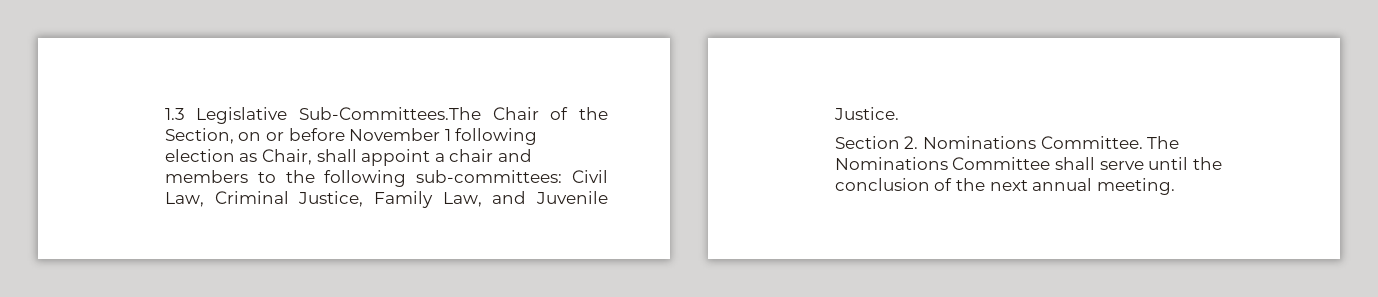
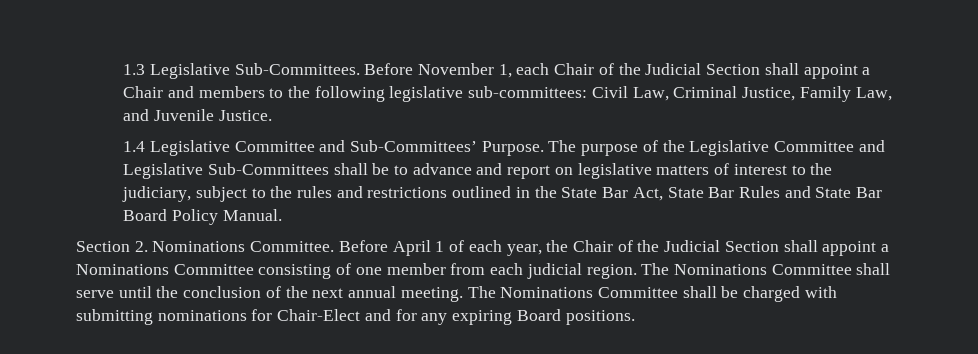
- 1.3 Legislative Sub-Committees.The Chair of the Section, on or before November 1 following election as Chair, shall appoint a chair and members to the following sub-committees: Civil Law, Criminal Justice, Family Law, and Juvenile Justice.
+ 1.3 Legislative Sub-Committees. Before November 1, each Chair of the Judicial Section shall appoint a Chair and members to the following legislative sub-committees: Civil Law, Criminal Justice, Family Law, and Juvenile Justice.
- Section 2. Nominations Committee.
+ 1.4 Legislative Committee and Sub-Committees’ Purpose. The purpose of the Legislative Committee and Legislative Sub-Committees shall be to advance and report on legislative matters of interest to the judiciary, subject to the rules and restrictions outlined in the State Bar Act, State Bar Rules and State Bar Board Policy Manual.
+ Section 2. Nominations Committee. Before April 1 of each year, the Chair of the Judicial Section shall appoint a Nominations Committee consisting of one member from each judicial region.
+ The Nominations Committee shall be charged with submitting nominations for Chair-Elect and for any expiring Board positions.

